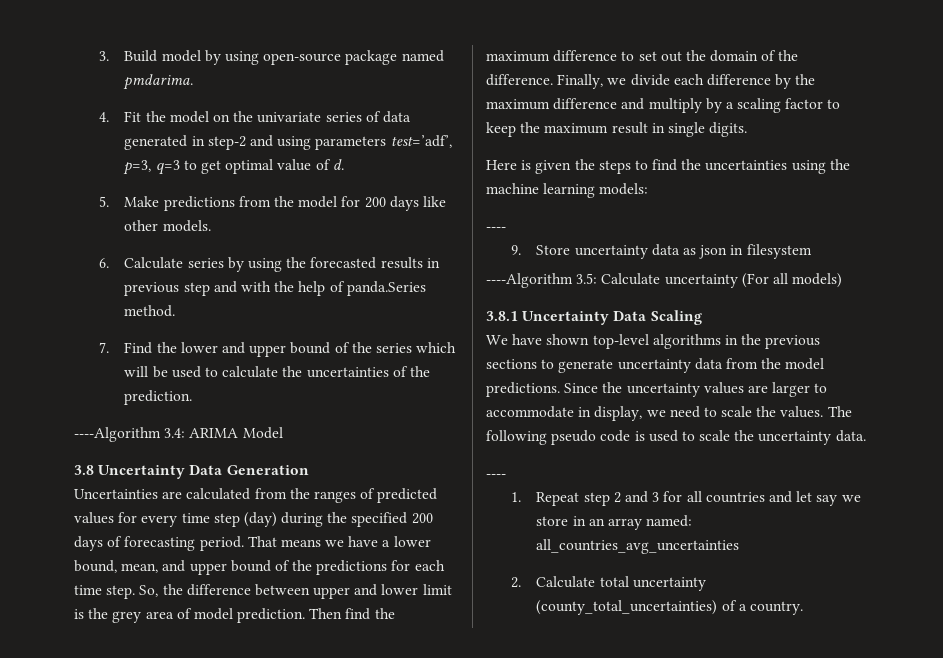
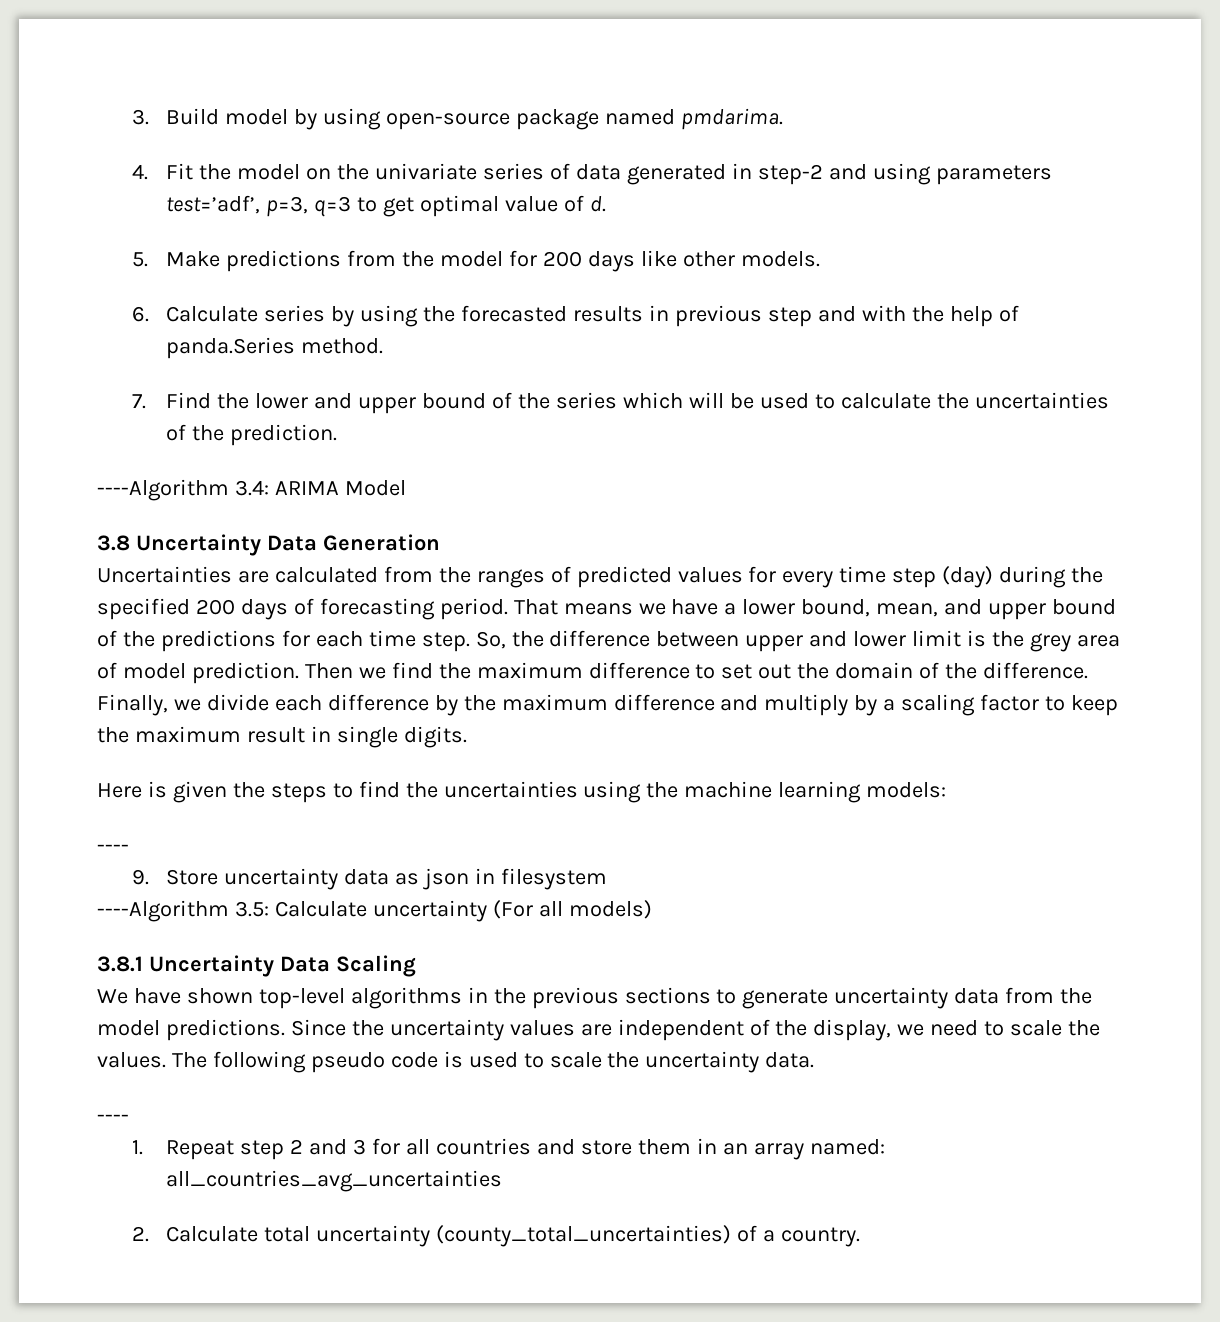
- Then find the maximum difference to set out the domain of the difference.
+ Then we find the maximum difference to set out the domain of the difference.
- Since the uncertainty values are larger to accommodate in display, we need to scale the values.
+ Since the uncertainty values are independent of the display, we need to scale the values.
- 1. Repeat step 2 and 3 for all countries and let say we store in an array named: all_countries_avg_uncertainties
+ 1. Repeat step 2 and 3 for all countries and store them in an array named: all_countries_avg_uncertainties

